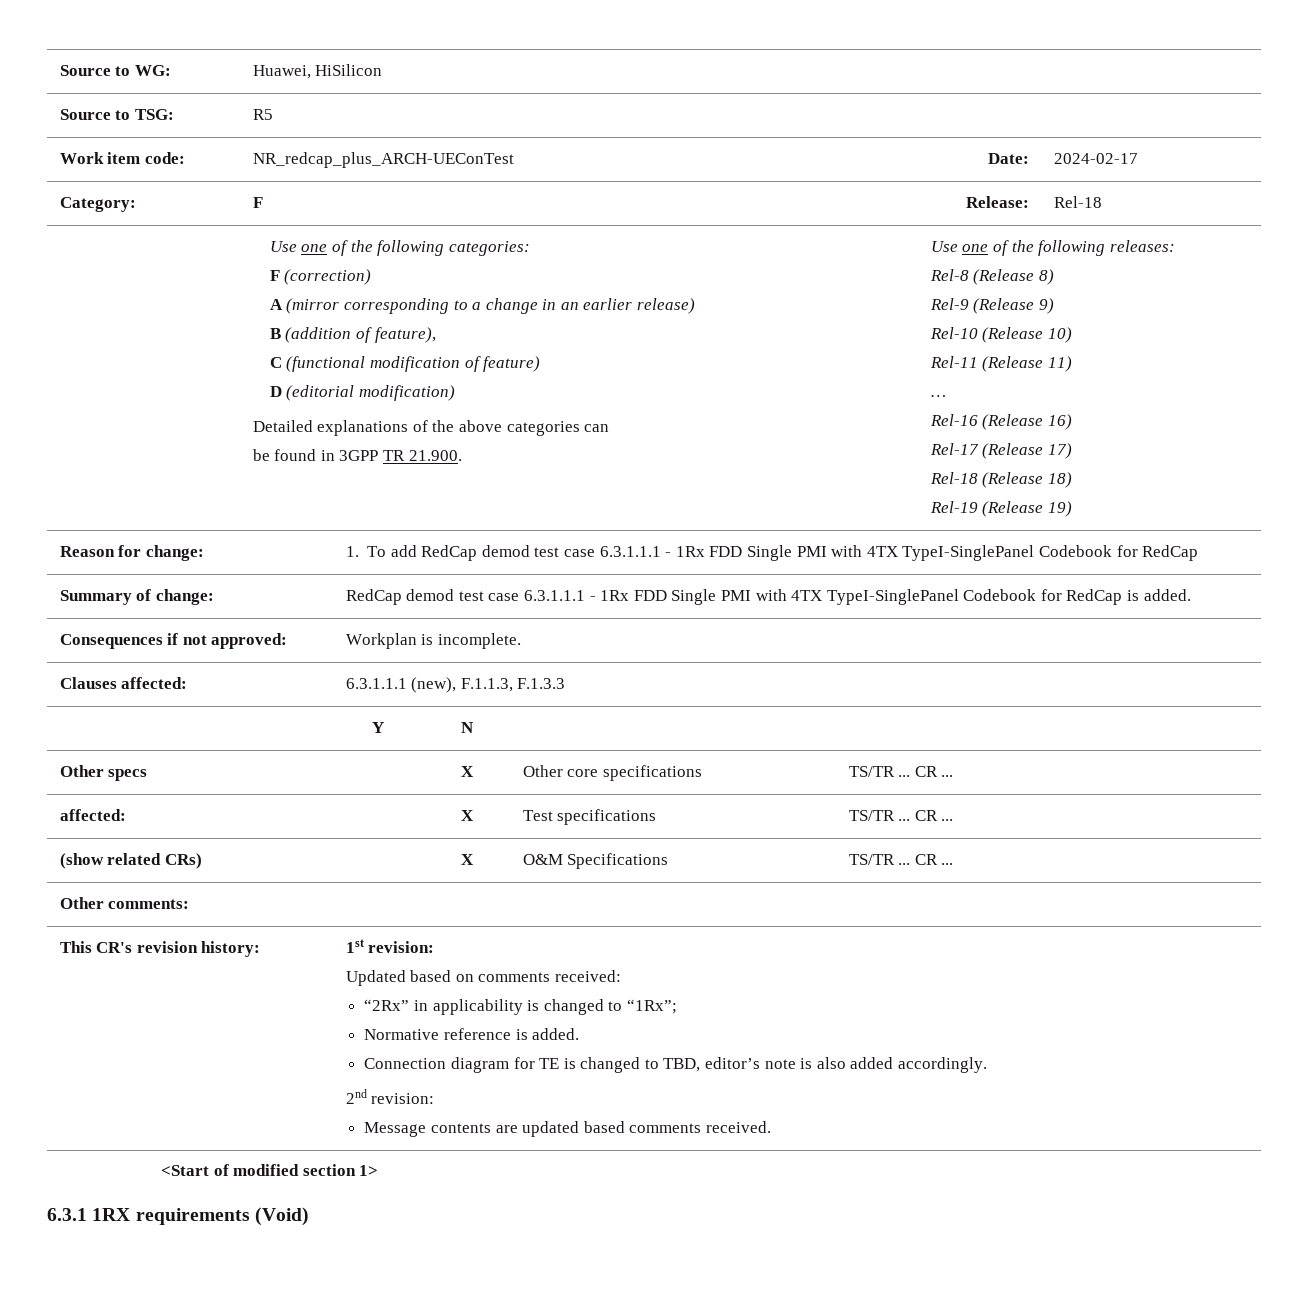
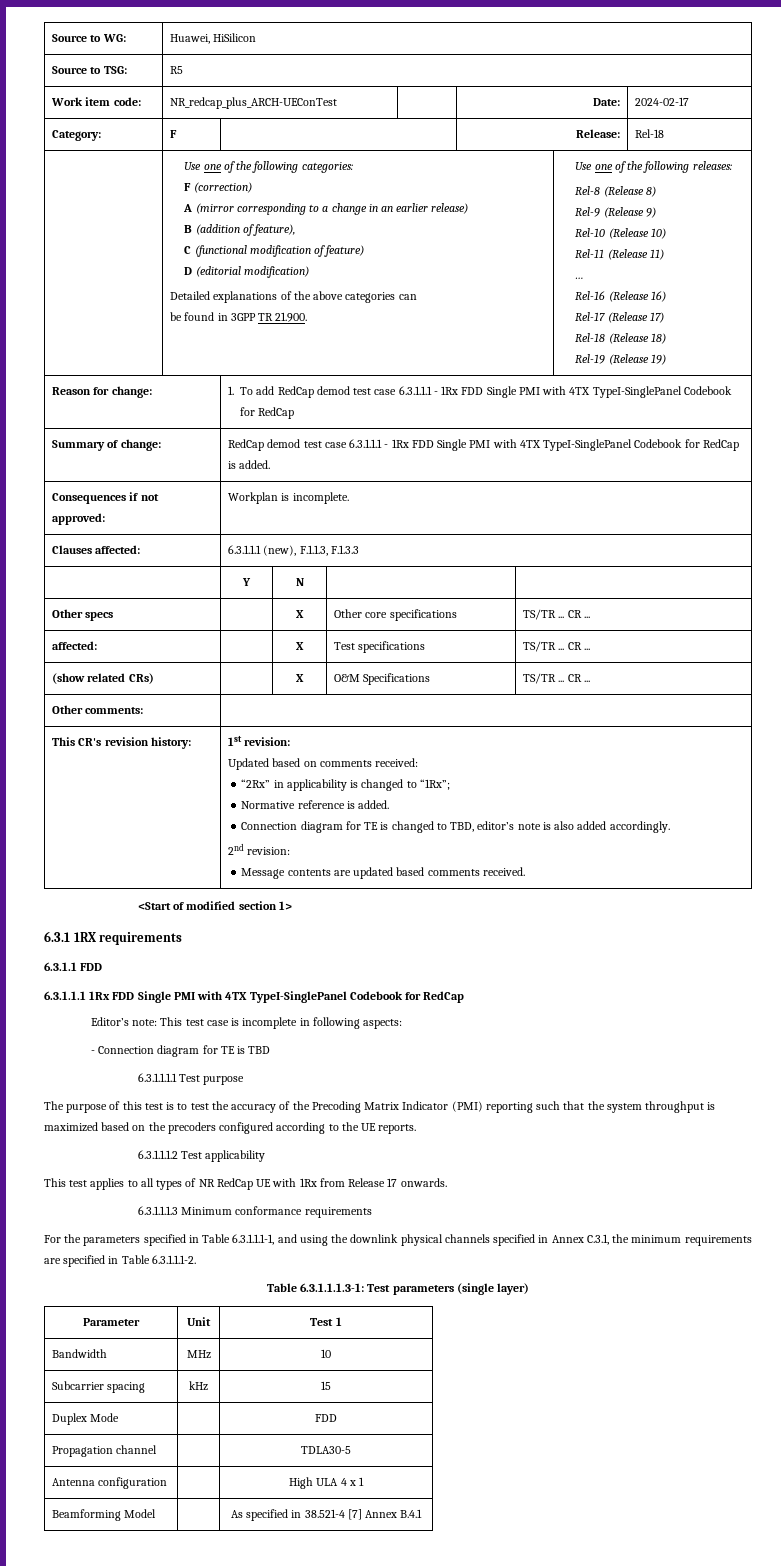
- 6.3.1 1RX requirements (Void)
+ 6.3.1 1RX requirements
+ 6.3.1.1 FDD
+ 6.3.1.1.1 1Rx FDD Single PMI with 4TX TypeI-SinglePanel Codebook for RedCap
+ Editor’s note: This test case is incomplete in following aspects:
+ - Connection diagram for TE is TBD
+ 6.3.1.1.1.1 Test purpose
+ The purpose of this test is to test the accuracy of the Precoding Matrix Indicator (PMI) reporting such that the system throughput is maximized based on the precoders configured according to the UE reports.
+ 6.3.1.1.1.2 Test applicability
+ This test applies to all types of NR RedCap UE with 1Rx from Release 17 onwards.
+ 6.3.1.1.1.3 Minimum conformance requirements
+ For the parameters specified in Table 6.3.1.1.1-1, and using the downlink physical channels specified in Annex C.3.1, the minimum requirements are specified in Table 6.3.1.1.1-2.
+ Table 6.3.1.1.1.3-1: Test parameters (single layer)
+ Parameter | Unit | Test 1
+ Bandwidth | MHz | 10
+ Subcarrier spacing | kHz | 15
+ Duplex Mode | | FDD
+ Propagation channel | | TDLA30-5
+ Antenna configuration | | High ULA 4 x 1
+ Beamforming Model | | As specified in 38.521-4 [7] Annex B.4.1

